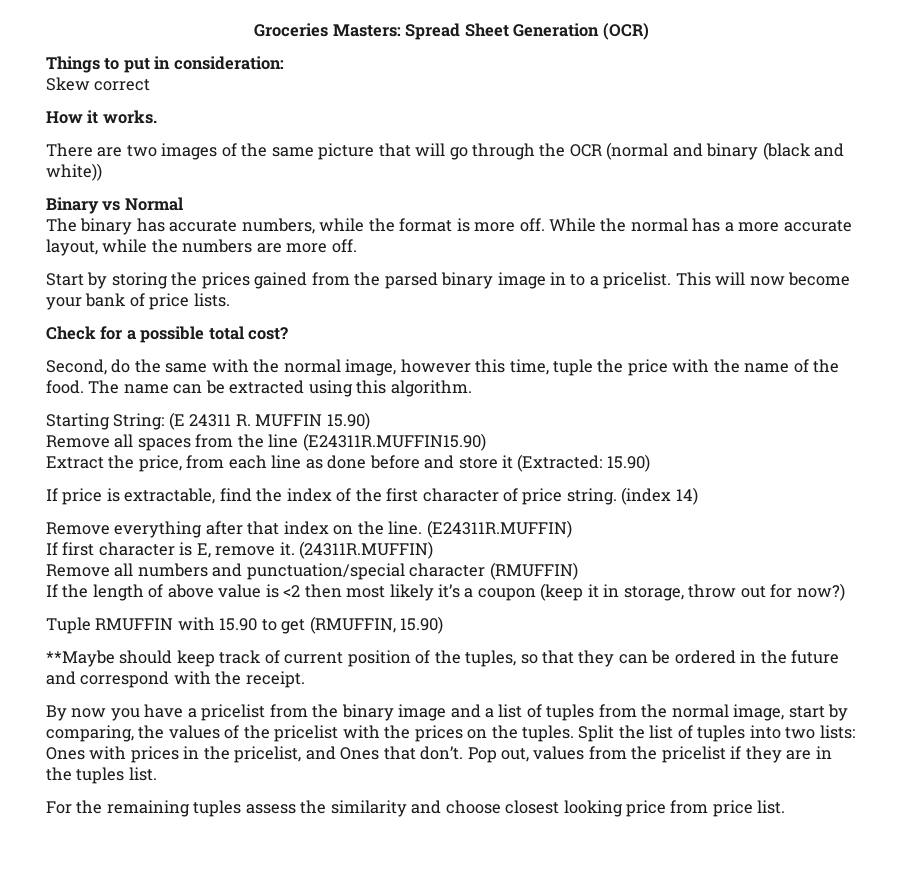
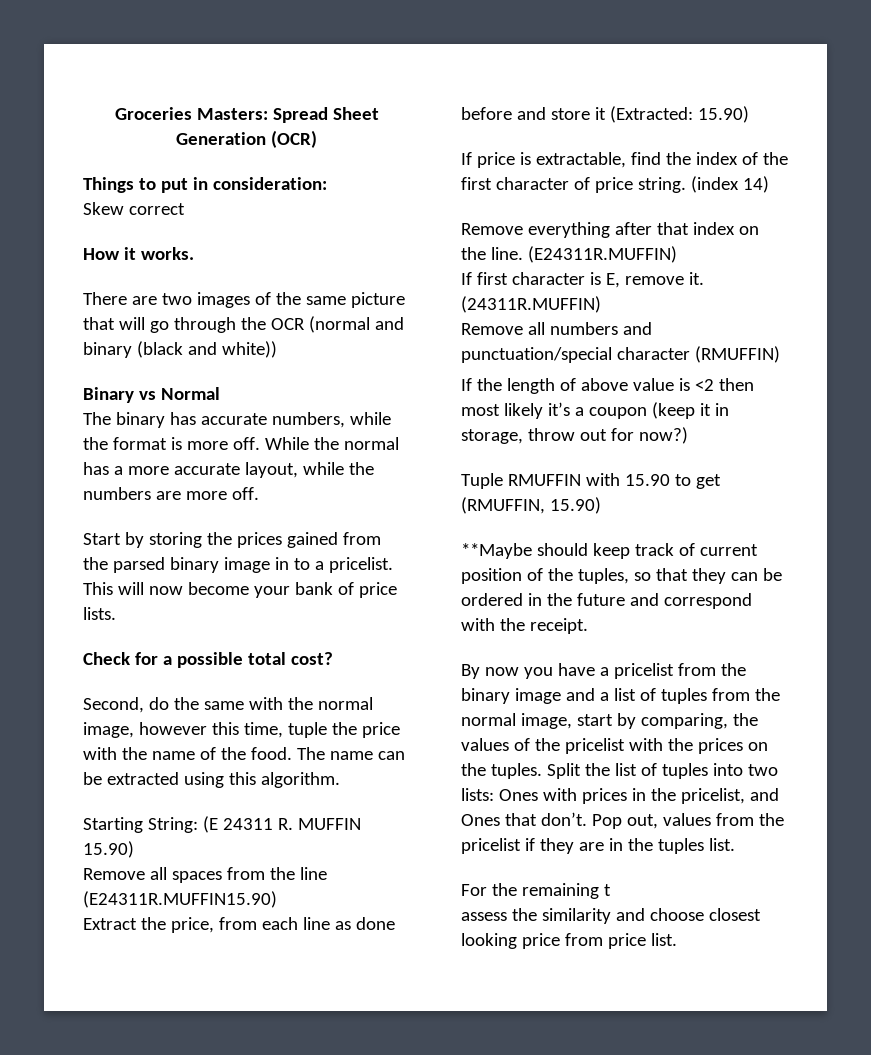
- For the remaining tuples assess the similarity and choose closest looking price from price list.
+ For the remaining t
+ assess the similarity and choose closest looking price from price list.

